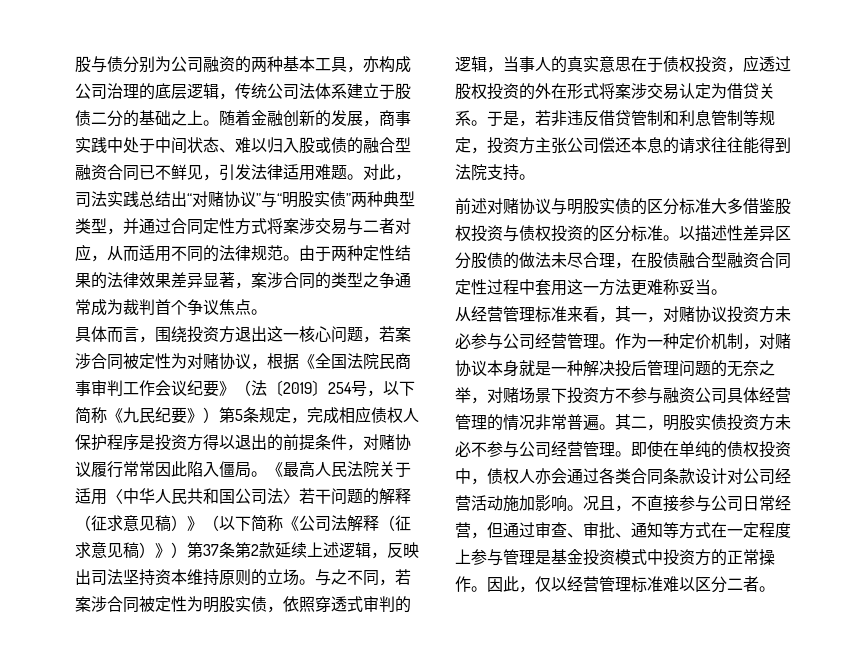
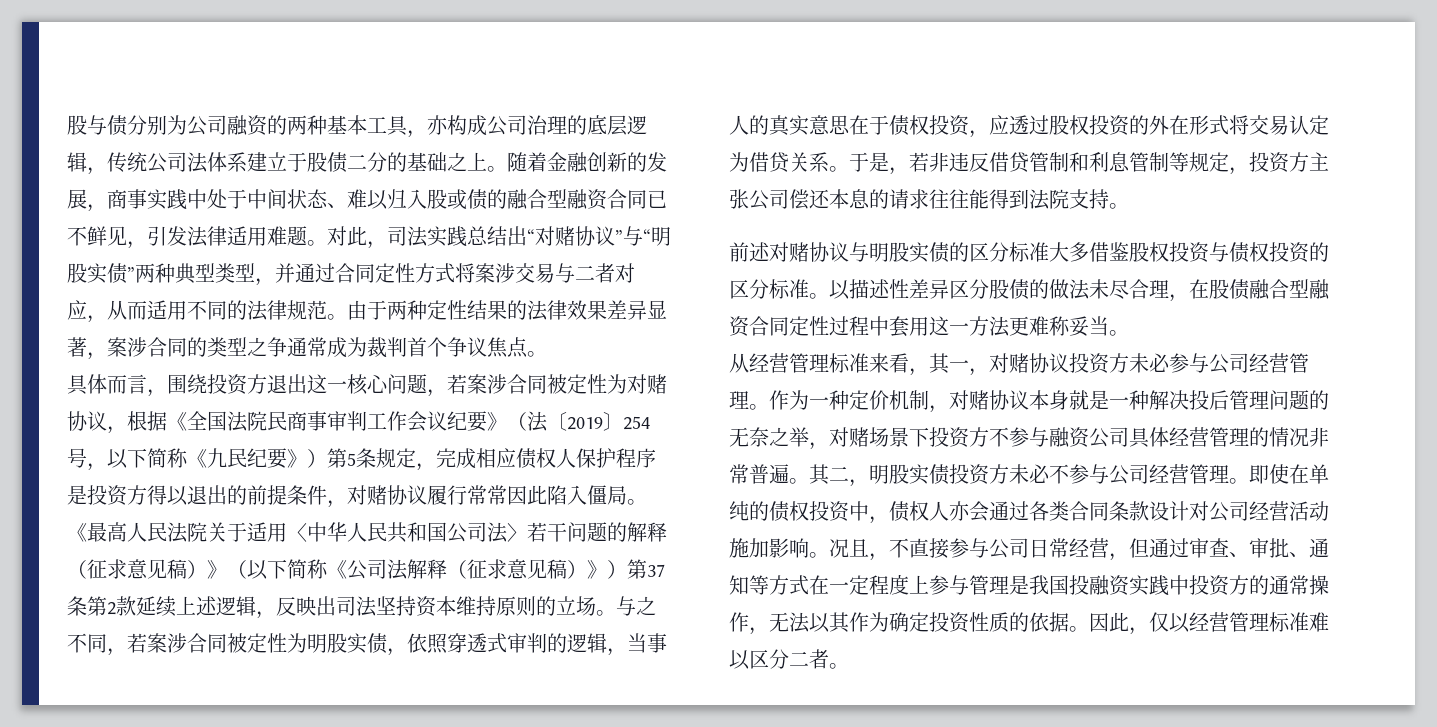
- 与之不同，若案涉合同被定性为明股实债，依照穿透式审判的逻辑，当事人的真实意思在于债权投资，应透过股权投资的外在形式将案涉交易认定为借贷关系。
+ 与之不同，若案涉合同被定性为明股实债，依照穿透式审判的逻辑，当事人的真实意思在于债权投资，应透过股权投资的外在形式将交易认定为借贷关系。
- 况且，不直接参与公司日常经营，但通过审查、审批、通知等方式在一定程度上参与管理是基金投资模式中投资方的正常操作。
+ 况且，不直接参与公司日常经营，但通过审查、审批、通知等方式在一定程度上参与管理是我国投融资实践中投资方的通常操作，无法以其作为确定投资性质的依据。

